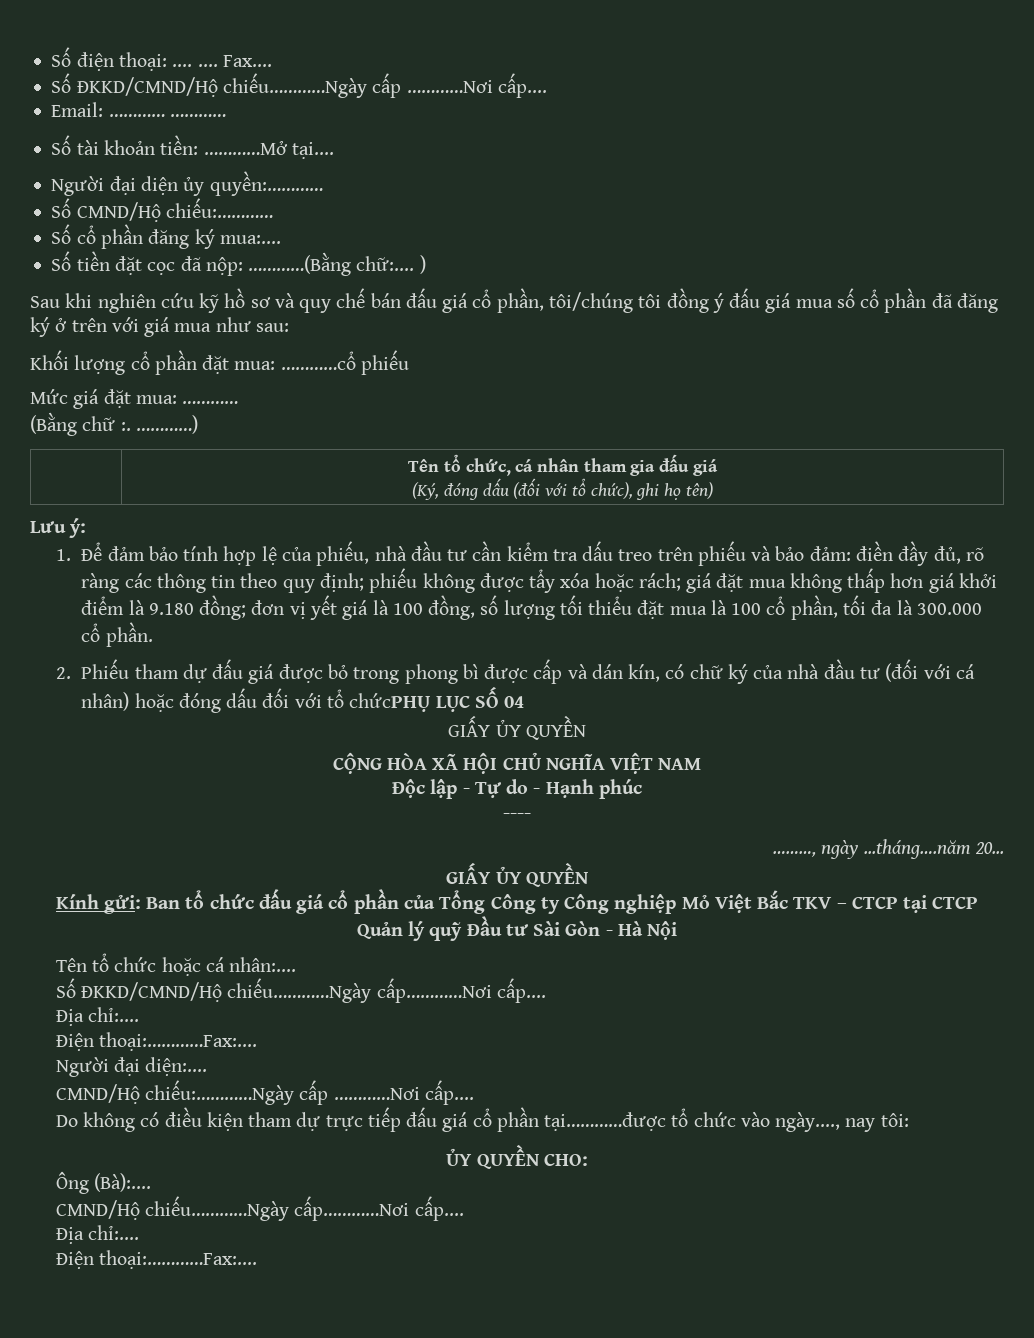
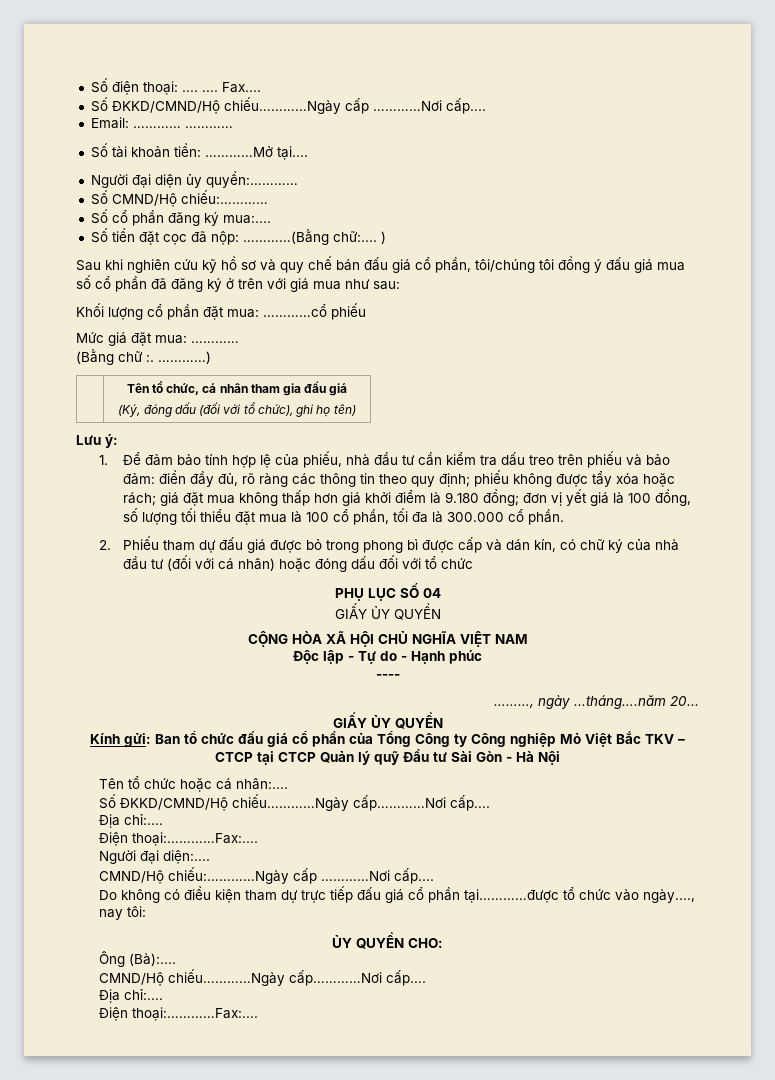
- 2. Phiếu tham dự đấu giá được bỏ trong phong bì được cấp và dán kín, có chữ ký của nhà đầu tư (đối với cá nhân) hoặc đóng dấu đối với tổ chứcPHỤ LỤC SỐ 04
+ 2. Phiếu tham dự đấu giá được bỏ trong phong bì được cấp và dán kín, có chữ ký của nhà đầu tư (đối với cá nhân) hoặc đóng dấu đối với tổ chức
+ PHỤ LỤC SỐ 04

